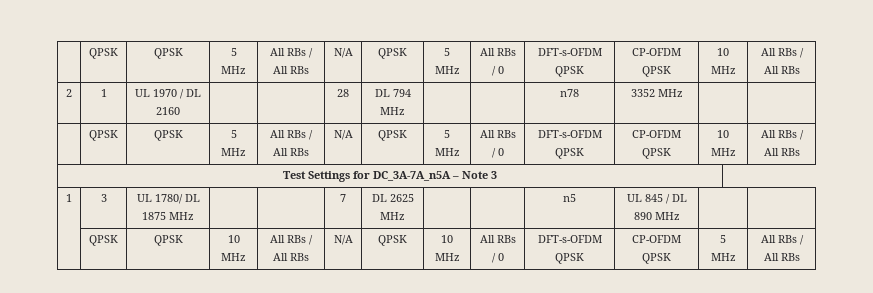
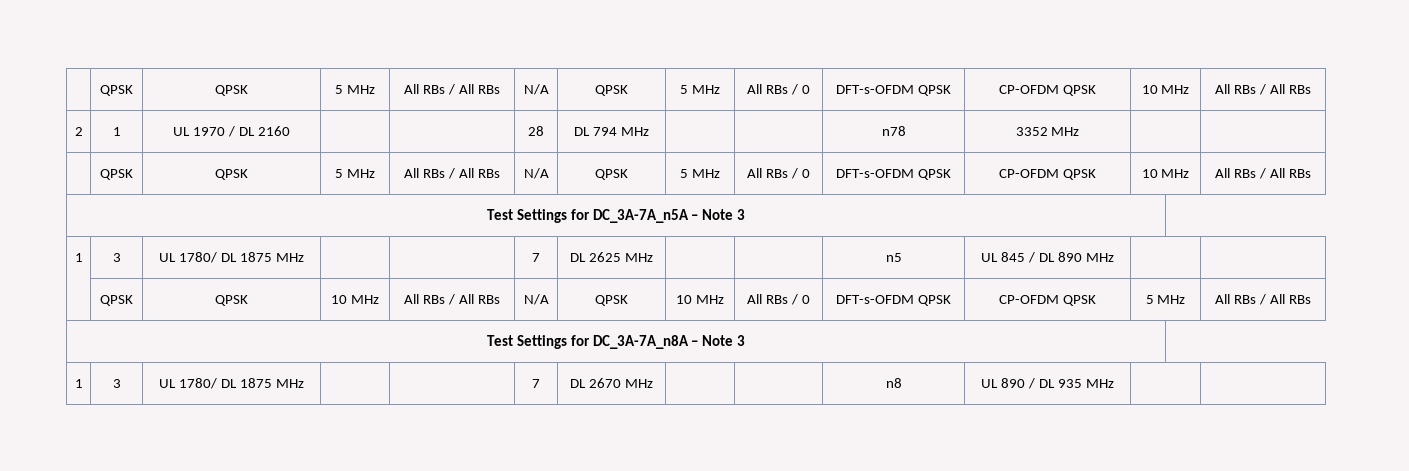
+ Test Settings for DC_3A-7A_n8A – Note 3
+ 1 | 3 | UL 1780/ DL 1875 MHz | | | 7 | DL 2670 MHz | | | n8 | UL 890 / DL 935 MHz | |

